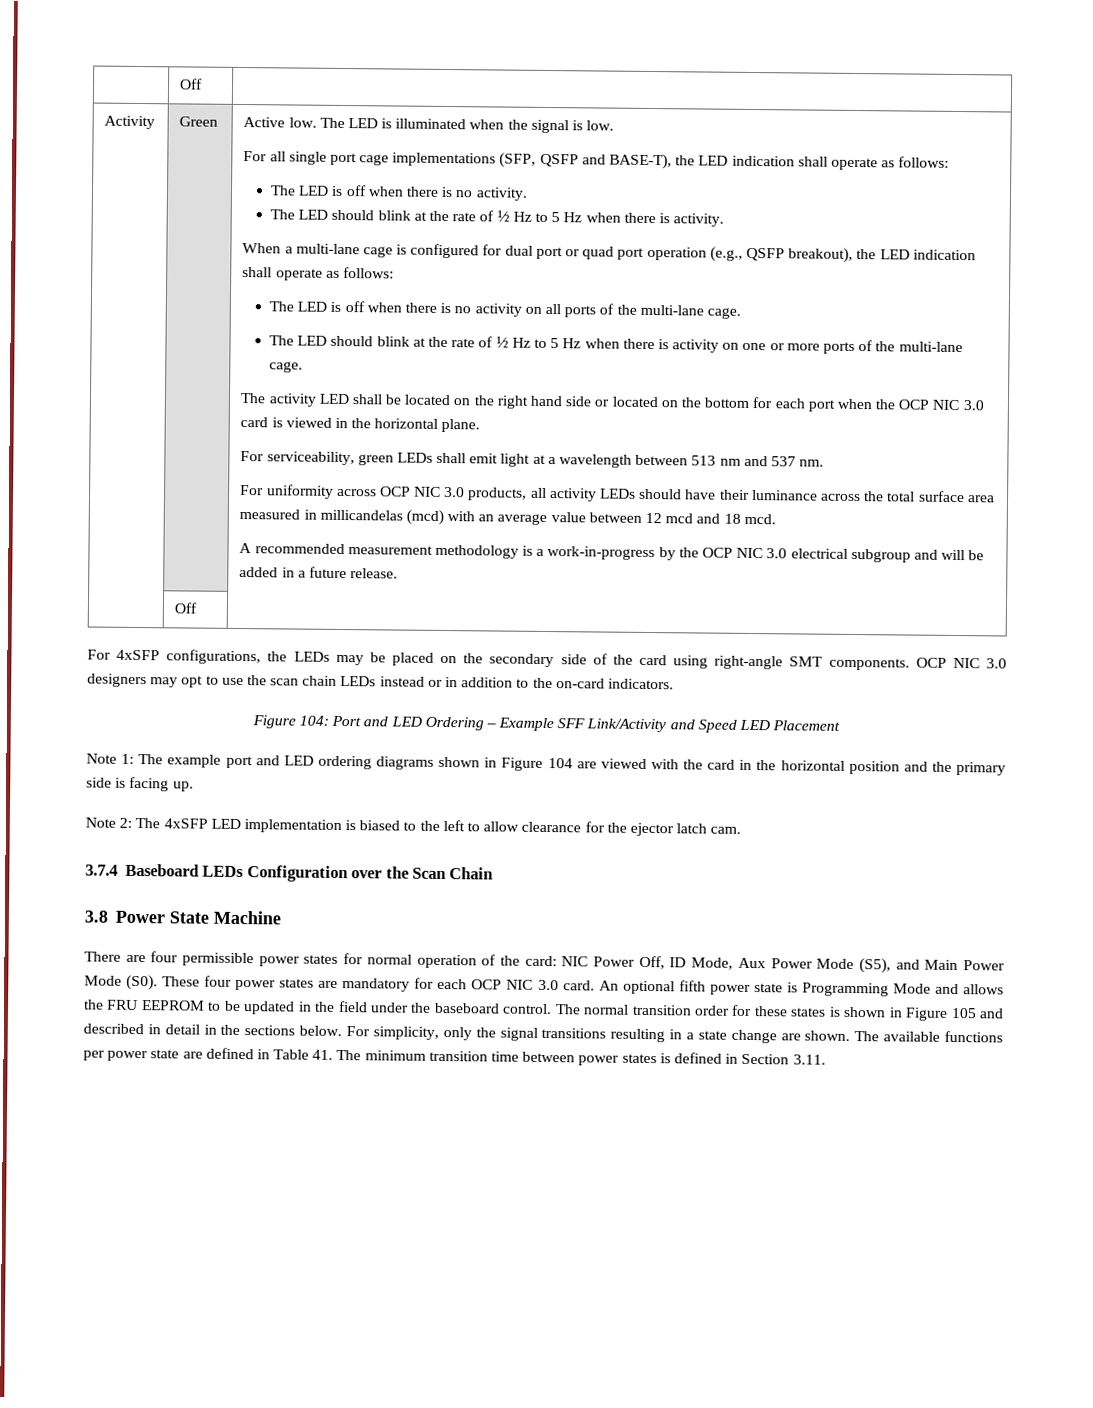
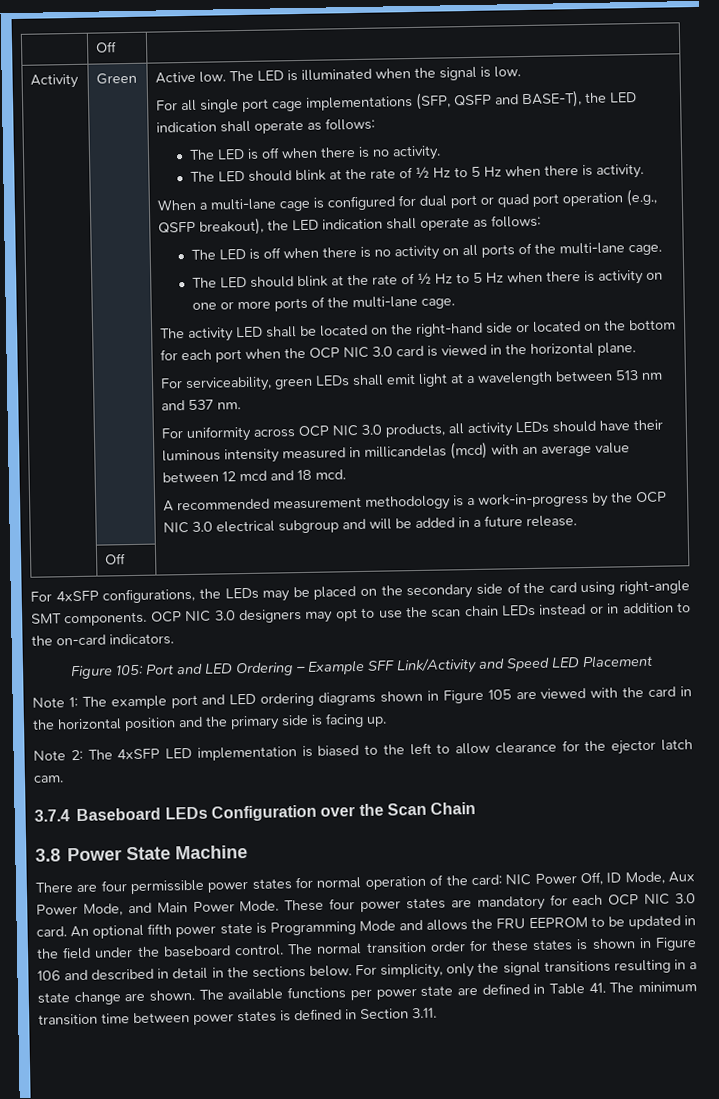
- The activity LED shall be located on the right hand side or located on the bottom for each port when the OCP NIC 3.0 card is viewed in the horizontal plane.
+ The activity LED shall be located on the right-hand side or located on the bottom for each port when the OCP NIC 3.0 card is viewed in the horizontal plane.
- For uniformity across OCP NIC 3.0 products, all activity LEDs should have their luminance across the total surface area measured in millicandelas (mcd) with an average value between 12 mcd and 18 mcd.
+ For uniformity across OCP NIC 3.0 products, all activity LEDs should have their luminous intensity measured in millicandelas (mcd) with an average value between 12 mcd and 18 mcd.
- Figure 104: Port and LED Ordering – Example SFF Link/Activity and Speed LED Placement
+ Figure 105: Port and LED Ordering – Example SFF Link/Activity and Speed LED Placement
- Note 1: The example port and LED ordering diagrams shown in Figure 104 are viewed with the card in the horizontal position and the primary side is facing up.
+ Note 1: The example port and LED ordering diagrams shown in Figure 105 are viewed with the card in the horizontal position and the primary side is facing up.
- There are four permissible power states for normal operation of the card: NIC Power Off, ID Mode, Aux Power Mode (S5), and Main Power Mode (S0). These four power states are mandatory for each OCP NIC 3.0 card.
+ There are four permissible power states for normal operation of the card: NIC Power Off, ID Mode, Aux Power Mode, and Main Power Mode. These four power states are mandatory for each OCP NIC 3.0 card.
- The normal transition order for these states is shown in Figure 105 and described in detail in the sections below.
+ The normal transition order for these states is shown in Figure 106 and described in detail in the sections below.

